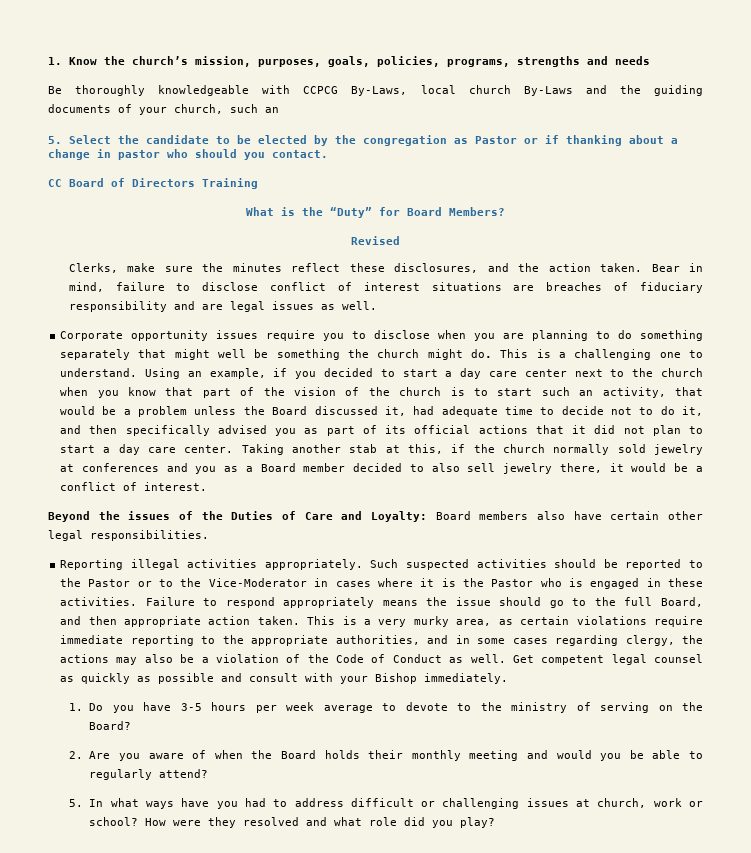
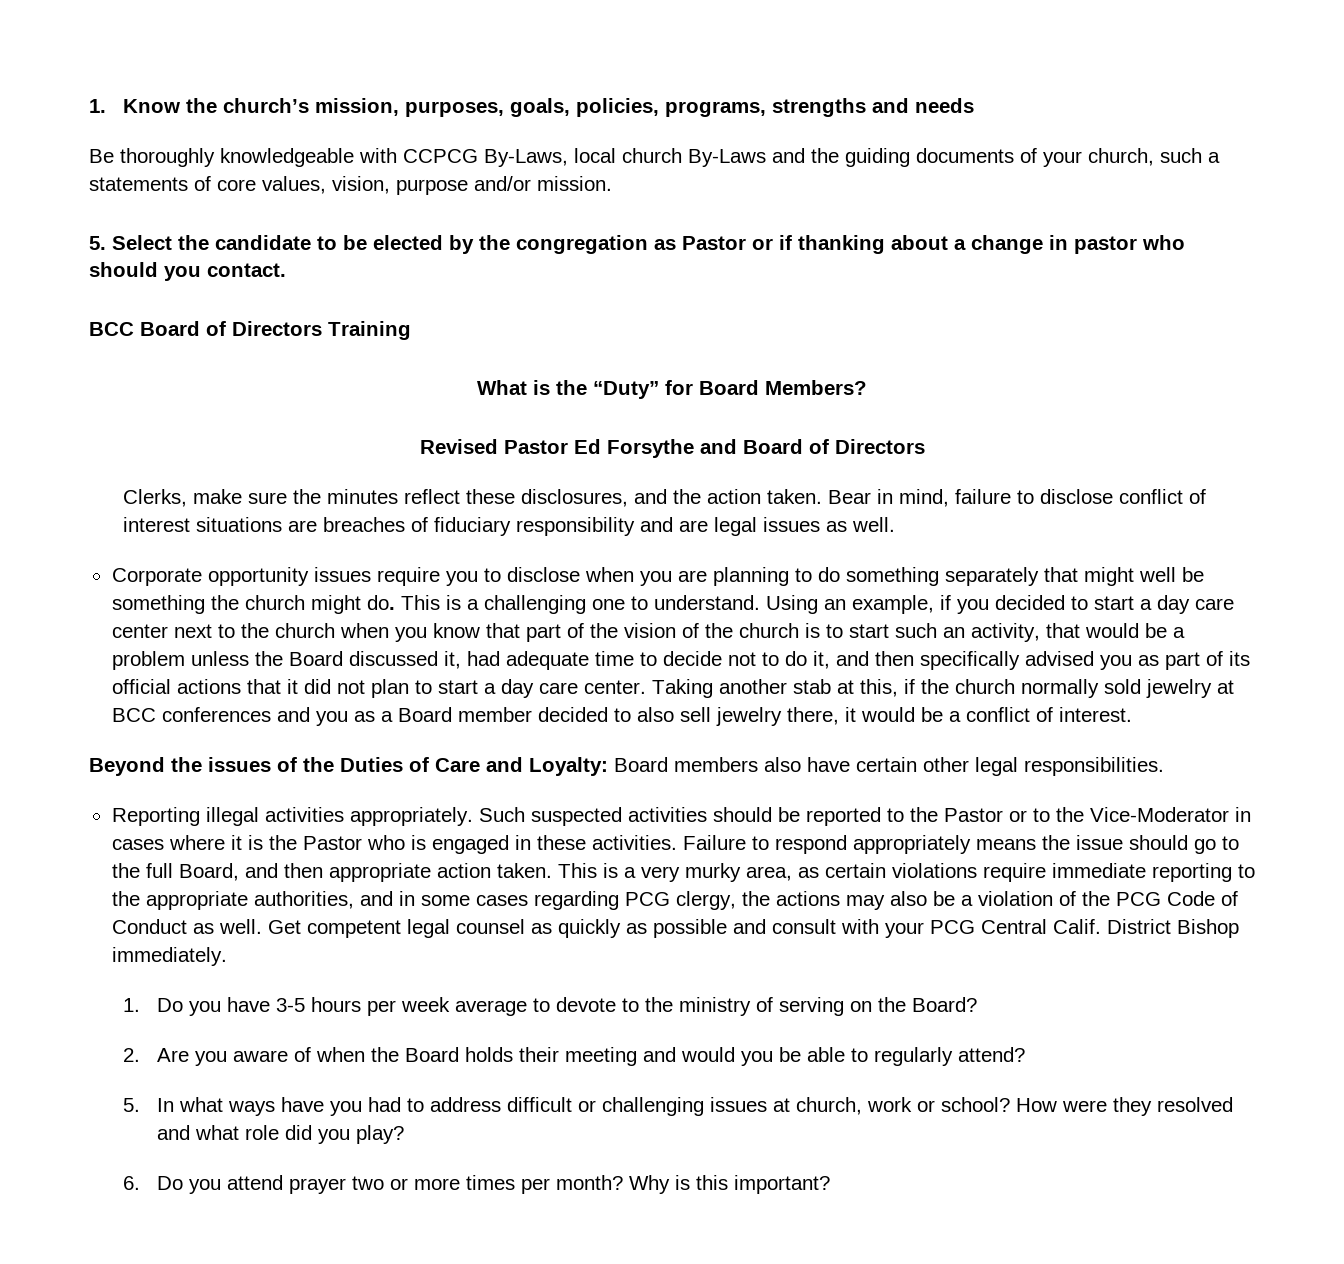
- Be thoroughly knowledgeable with CCPCG By-Laws, local church By-Laws and the guiding documents of your church, such an
+ Be thoroughly knowledgeable with CCPCG By-Laws, local church By-Laws and the guiding documents of your church, such a statements of core values, vision, purpose and/or mission.
- CC Board of Directors Training
+ BCC Board of Directors Training
- Revised
+ Revised Pastor Ed Forsythe and Board of Directors
- Taking another stab at this, if the church normally sold jewelry at conferences and you as a Board member decided to also sell jewelry there, it would be a conflict of interest.
+ Taking another stab at this, if the church normally sold jewelry at BCC conferences and you as a Board member decided to also sell jewelry there, it would be a conflict of interest.
- This is a very murky area, as certain violations require immediate reporting to the appropriate authorities, and in some cases regarding clergy, the actions may also be a violation of the Code of Conduct as well.
+ This is a very murky area, as certain violations require immediate reporting to the appropriate authorities, and in some cases regarding PCG clergy, the actions may also be a violation of the PCG Code of Conduct as well.
- Get competent legal counsel as quickly as possible and consult with your Bishop immediately.
+ Get competent legal counsel as quickly as possible and consult with your PCG Central Calif. District Bishop immediately.
- 2. Are you aware of when the Board holds their monthly meeting and would you be able to regularly attend?
+ 2. Are you aware of when the Board holds their meeting and would you be able to regularly attend?
+ 6. Do you attend prayer two or more times per month? Why is this important?

